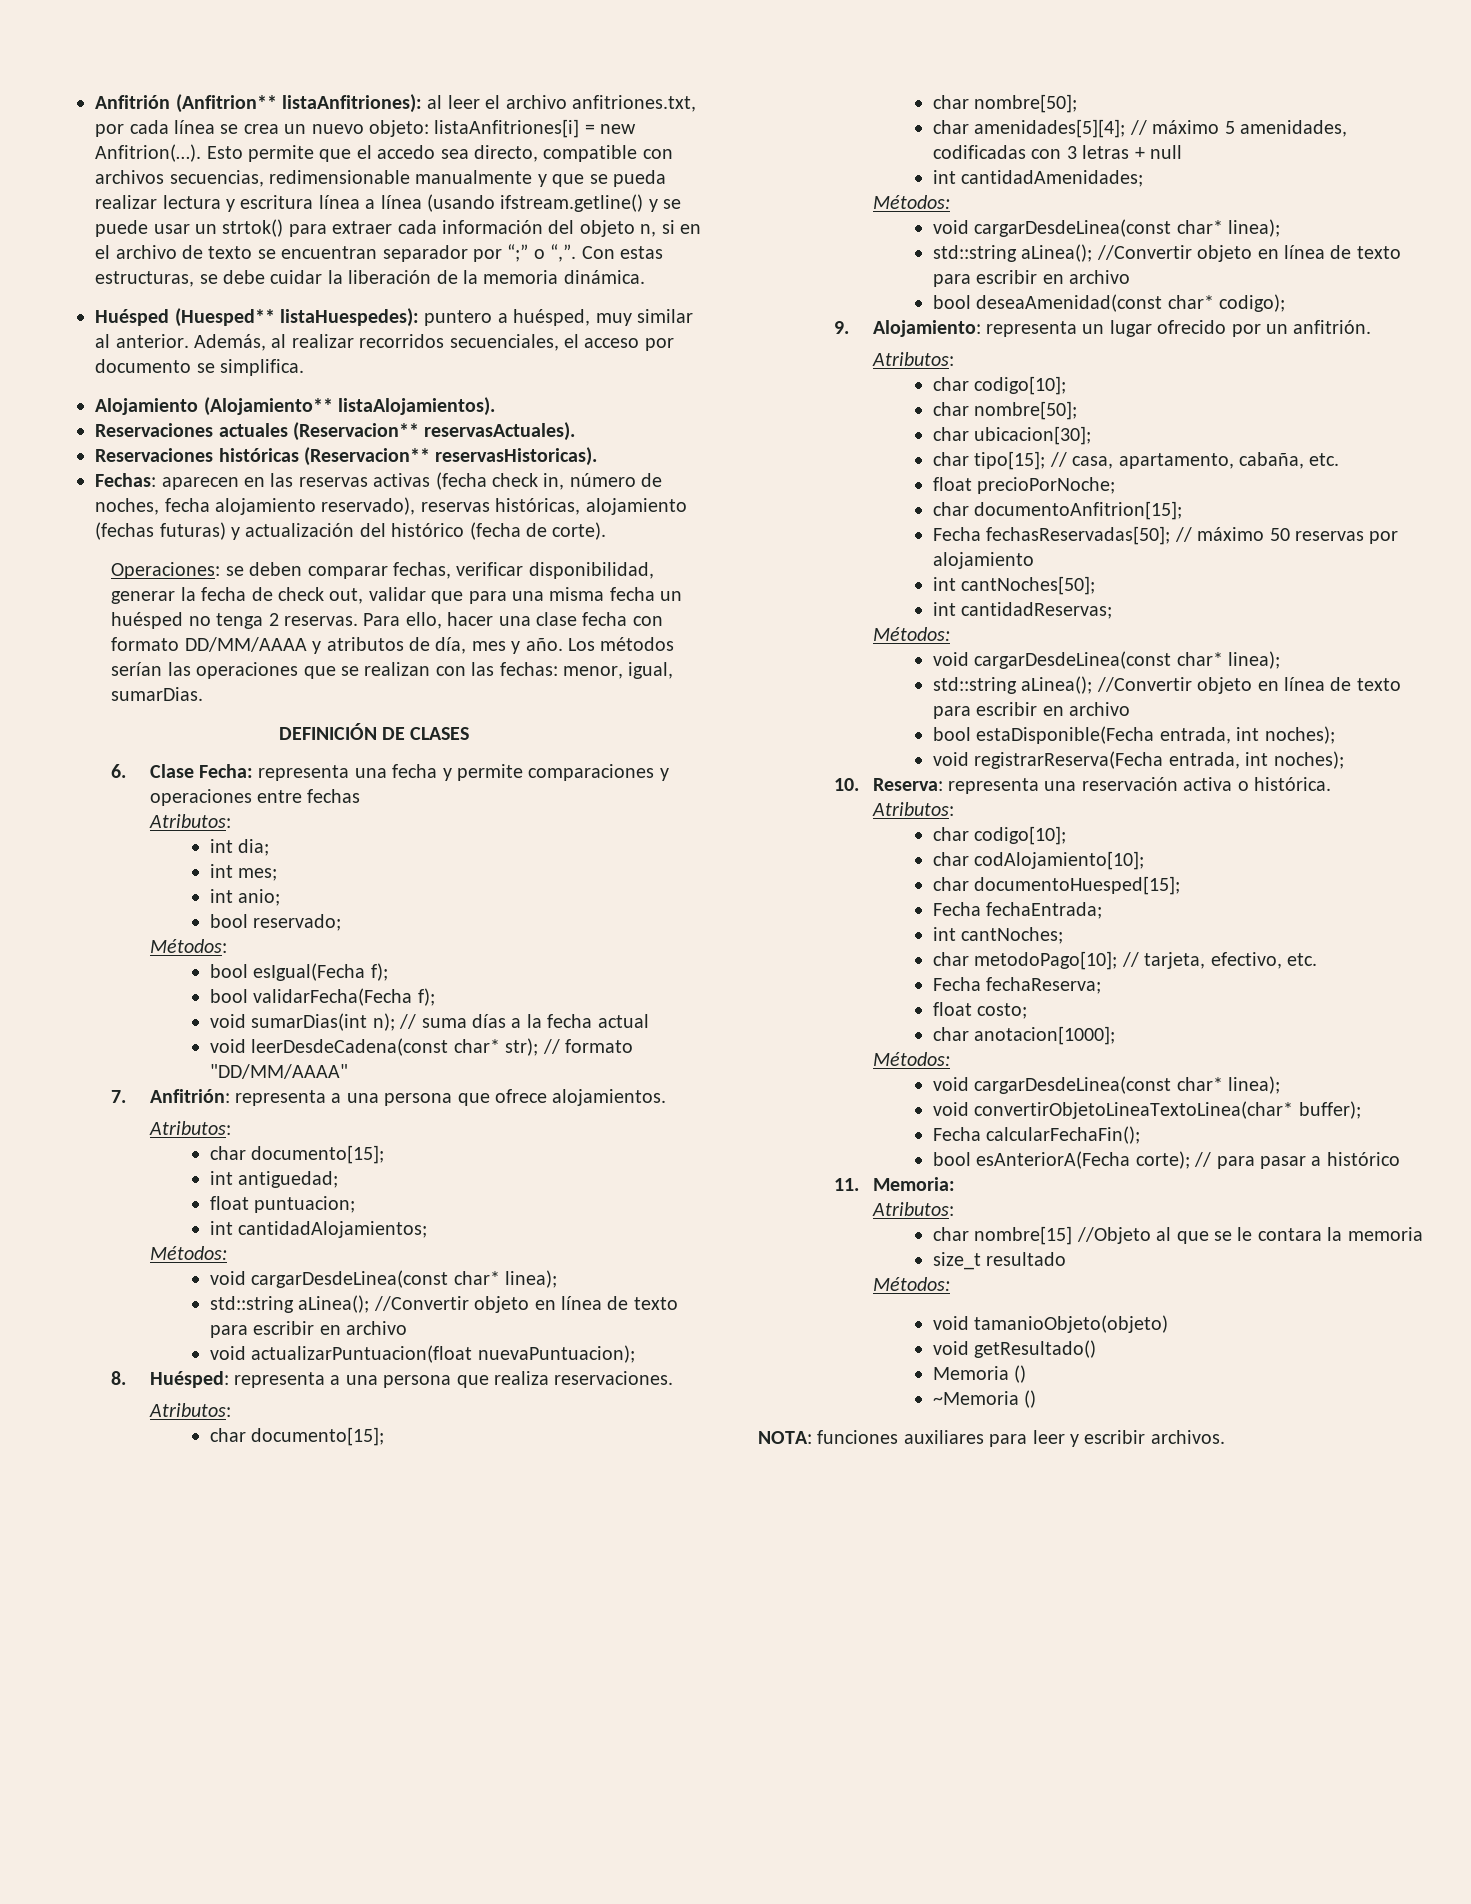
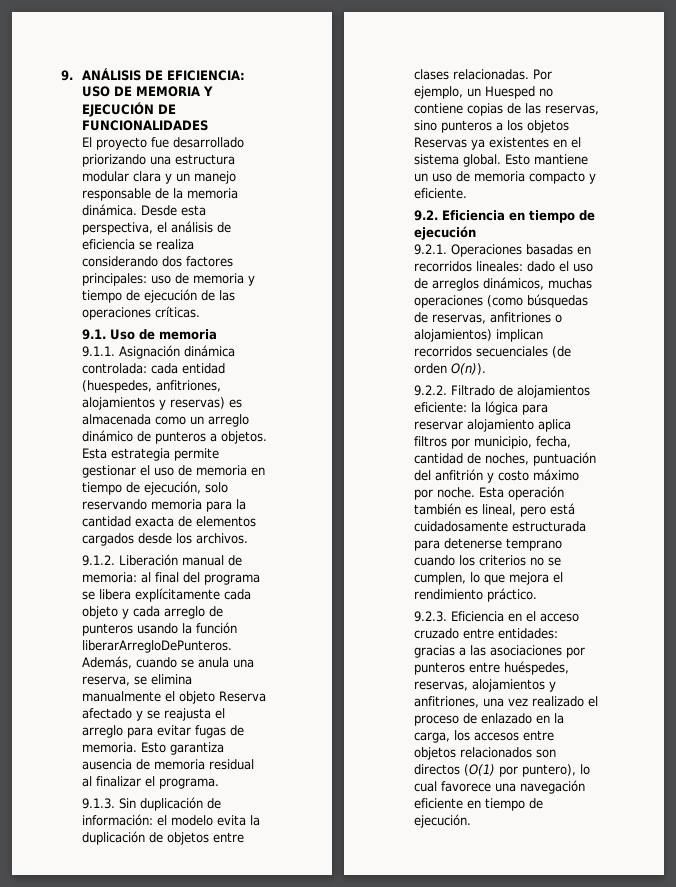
- Anfitrión (Anfitrion** listaAnfitriones): al leer el archivo anfitriones.txt, por cada línea se crea un nuevo objeto: listaAnfitriones[i] = new Anfitrion(…). Esto permite que el accedo sea directo, compatible con archivos secuencias, redimensionable manualmente y que se pueda realizar lectura y escritura línea a línea (usando ifstream.getline() y se puede usar un strtok() para extraer cada información del objeto n, si en el archivo de texto se encuentran separador por “;” o “,”. Con estas estructuras, se debe cuidar la liberación de la memoria dinámica.
- Huésped (Huesped** listaHuespedes): puntero a huésped, muy similar al anterior. Además, al realizar recorridos secuenciales, el acceso por documento se simplifica.
- Alojamiento (Alojamiento** listaAlojamientos).
- Reservaciones actuales (Reservacion** reservasActuales).
- Reservaciones históricas (Reservacion** reservasHistoricas).
- Fechas: aparecen en las reservas activas (fecha check in, número de noches, fecha alojamiento reservado), reservas históricas, alojamiento (fechas futuras) y actualización del histórico (fecha de corte).
- Operaciones: se deben comparar fechas, verificar disponibilidad, generar la fecha de check out, validar que para una misma fecha un huésped no tenga 2 reservas. Para ello, hacer una clase fecha con formato DD/MM/AAAA y atributos de día, mes y año. Los métodos serían las operaciones que se realizan con las fechas: menor, igual, sumarDias.
- DEFINICIÓN DE CLASES
- 6. Clase Fecha: representa una fecha y permite comparaciones y operaciones entre fechas
- Atributos:
- int dia;
- int mes;
- int anio;
- bool reservado;
- Métodos:
- bool esIgual(Fecha f);
- bool validarFecha(Fecha f);
- void sumarDias(int n); // suma días a la fecha actual
- void leerDesdeCadena(const char* str); // formato "DD/MM/AAAA"
- 7. Anfitrión: representa a una persona que ofrece alojamientos.
- Atributos:
- char documento[15];
- int antiguedad;
- float puntuacion;
- int cantidadAlojamientos;
- Métodos:
- void cargarDesdeLinea(const char* linea);
- std::string aLinea(); //Convertir objeto en línea de texto para escribir en archivo
- void actualizarPuntuacion(float nuevaPuntuacion);
- 8. Huésped: representa a una persona que realiza reservaciones.
- Atributos:
- char documento[15];
- char nombre[50];
- char amenidades[5][4]; // máximo 5 amenidades, codificadas con 3 letras + null
- int cantidadAmenidades;
- Métodos:
- void cargarDesdeLinea(const char* linea);
- std::string aLinea(); //Convertir objeto en línea de texto para escribir en archivo
- bool deseaAmenidad(const char* codigo);
- 9. Alojamiento: representa un lugar ofrecido por un anfitrión.
- Atributos:
- char codigo[10];
- char nombre[50];
- char ubicacion[30];
- char tipo[15]; // casa, apartamento, cabaña, etc.
- float precioPorNoche;
- char documentoAnfitrion[15];
- Fecha fechasReservadas[50]; // máximo 50 reservas por alojamiento
- int cantNoches[50];
- int cantidadReservas;
- Métodos:
- void cargarDesdeLinea(const char* linea);
- std::string aLinea(); //Convertir objeto en línea de texto para escribir en archivo
- bool estaDisponible(Fecha entrada, int noches);
- void registrarReserva(Fecha entrada, int noches);
- 10. Reserva: representa una reservación activa o histórica.
- Atributos:
- char codigo[10];
- char codAlojamiento[10];
- char documentoHuesped[15];
- Fecha fechaEntrada;
- int cantNoches;
- char metodoPago[10]; // tarjeta, efectivo, etc.
- Fecha fechaReserva;
- float costo;
- char anotacion[1000];
- Métodos:
- void cargarDesdeLinea(const char* linea);
- void convertirObjetoLineaTextoLinea(char* buffer);
- Fecha calcularFechaFin();
- bool esAnteriorA(Fecha corte); // para pasar a histórico
- 11. Memoria:
- Atributos:
- char nombre[15] //Objeto al que se le contara la memoria
- size_t resultado
- Métodos:
- void tamanioObjeto(objeto)
- void getResultado()
- Memoria ()
- ~Memoria ()
- NOTA: funciones auxiliares para leer y escribir archivos.
+ 9. ANÁLISIS DE EFICIENCIA: USO DE MEMORIA Y EJECUCIÓN DE FUNCIONALIDADES
+ El proyecto fue desarrollado priorizando una estructura modular clara y un manejo responsable de la memoria dinámica. Desde esta perspectiva, el análisis de eficiencia se realiza considerando dos factores principales: uso de memoria y tiempo de ejecución de las operaciones críticas.
+ 9.1. Uso de memoria
+ 9.1.1. Asignación dinámica controlada: cada entidad (huespedes, anfitriones, alojamientos y reservas) es almacenada como un arreglo dinámico de punteros a objetos. Esta estrategia permite gestionar el uso de memoria en tiempo de ejecución, solo reservando memoria para la cantidad exacta de elementos cargados desde los archivos.
+ 9.1.2. Liberación manual de memoria: al final del programa se libera explícitamente cada objeto y cada arreglo de punteros usando la función liberarArregloDePunteros. Además, cuando se anula una reserva, se elimina manualmente el objeto Reserva afectado y se reajusta el arreglo para evitar fugas de memoria. Esto garantiza ausencia de memoria residual al finalizar el programa.
+ 9.1.3. Sin duplicación de información: el modelo evita la duplicación de objetos entre clases relacionadas. Por ejemplo, un Huesped no contiene copias de las reservas, sino punteros a los objetos Reservas ya existentes en el sistema global. Esto mantiene un uso de memoria compacto y eficiente.
+ 9.2. Eficiencia en tiempo de ejecución
+ 9.2.1. Operaciones basadas en recorridos lineales: dado el uso de arreglos dinámicos, muchas operaciones (como búsquedas de reservas, anfitriones o alojamientos) implican recorridos secuenciales (de orden O(n)).
+ 9.2.2. Filtrado de alojamientos eficiente: la lógica para reservar alojamiento aplica filtros por municipio, fecha, cantidad de noches, puntuación del anfitrión y costo máximo por noche. Esta operación también es lineal, pero está cuidadosamente estructurada para detenerse temprano cuando los criterios no se cumplen, lo que mejora el rendimiento práctico.
+ 9.2.3. Eficiencia en el acceso cruzado entre entidades: gracias a las asociaciones por punteros entre huéspedes, reservas, alojamientos y anfitriones, una vez realizado el proceso de enlazado en la carga, los accesos entre objetos relacionados son directos (O(1) por puntero), lo cual favorece una navegación eficiente en tiempo de ejecución.

